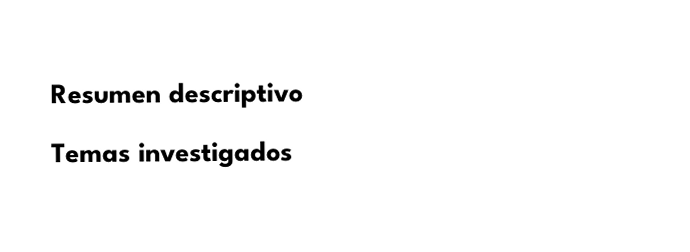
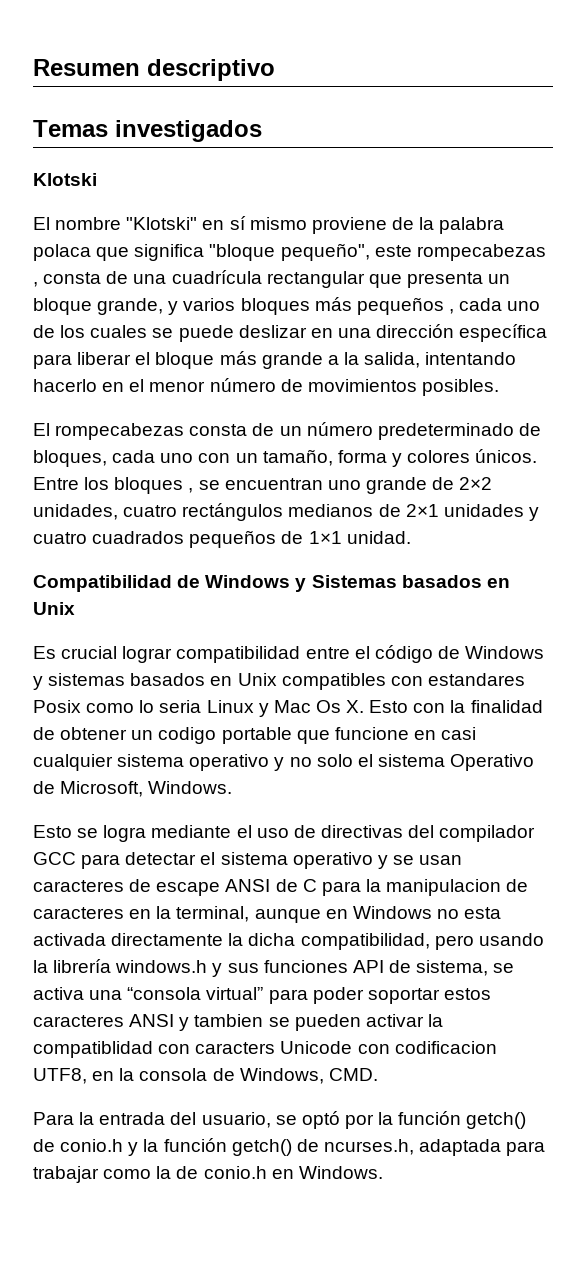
+ Klotski
+ El nombre "Klotski" en sí mismo proviene de la palabra polaca que significa "bloque pequeño", este rompecabezas , consta de una cuadrícula rectangular que presenta un bloque grande, y varios bloques más pequeños , cada uno de los cuales se puede deslizar en una dirección específica para liberar el bloque más grande a la salida, intentando hacerlo en el menor número de movimientos posibles.
+ El rompecabezas consta de un número predeterminado de bloques, cada uno con un tamaño, forma y colores únicos. Entre los bloques , se encuentran uno grande de 2×2 unidades, cuatro rectángulos medianos de 2×1 unidades y cuatro cuadrados pequeños de 1×1 unidad.
+ Compatibilidad de Windows y Sistemas basados en Unix
+ Es crucial lograr compatibilidad entre el código de Windows y sistemas basados en Unix compatibles con estandares Posix como lo seria Linux y Mac Os X. Esto con la finalidad de obtener un codigo portable que funcione en casi cualquier sistema operativo y no solo el sistema Operativo de Microsoft, Windows.
+ Esto se logra mediante el uso de directivas del compilador GCC para detectar el sistema operativo y se usan caracteres de escape ANSI de C para la manipulacion de caracteres en la terminal, aunque en Windows no esta activada directamente la dicha compatibilidad, pero usando la librería windows.h y sus funciones API de sistema, se activa una “consola virtual” para poder soportar estos caracteres ANSI y tambien se pueden activar la compatiblidad con caracters Unicode con codificacion UTF8, en la consola de Windows, CMD.
+ Para la entrada del usuario, se optó por la función getch() de conio.h y la función getch() de ncurses.h, adaptada para trabajar como la de conio.h en Windows.

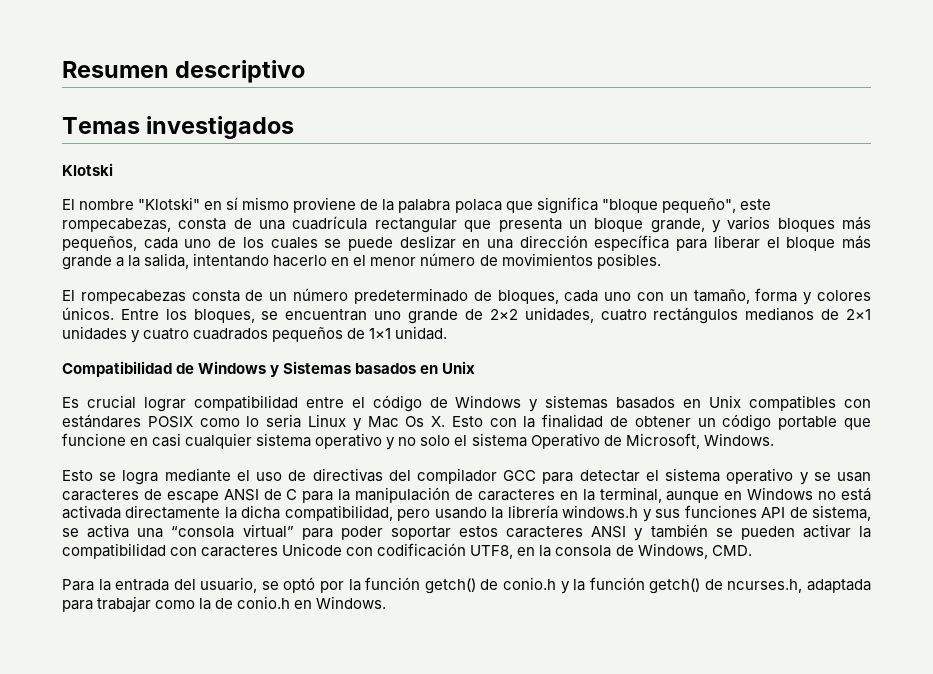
- El nombre "Klotski" en sí mismo proviene de la palabra polaca que significa "bloque pequeño", este rompecabezas , consta de una cuadrícula rectangular que presenta un bloque grande, y varios bloques más pequeños , cada uno de los cuales se puede deslizar en una dirección específica para liberar el bloque más grande a la salida, intentando hacerlo en el menor número de movimientos posibles.
+ El nombre "Klotski" en sí mismo proviene de la palabra polaca que significa "bloque pequeño", este rompecabezas, consta de una cuadrícula rectangular que presenta un bloque grande, y varios bloques más pequeños, cada uno de los cuales se puede deslizar en una dirección específica para liberar el bloque más grande a la salida, intentando hacerlo en el menor número de movimientos posibles.
- Entre los bloques , se encuentran uno grande de 2×2 unidades, cuatro rectángulos medianos de 2×1 unidades y cuatro cuadrados pequeños de 1×1 unidad.
+ Entre los bloques, se encuentran uno grande de 2×2 unidades, cuatro rectángulos medianos de 2×1 unidades y cuatro cuadrados pequeños de 1×1 unidad.
- Es crucial lograr compatibilidad entre el código de Windows y sistemas basados en Unix compatibles con estandares Posix como lo seria Linux y Mac Os X. Esto con la finalidad de obtener un codigo portable que funcione en casi cualquier sistema operativo y no solo el sistema Operativo de Microsoft, Windows.
+ Es crucial lograr compatibilidad entre el código de Windows y sistemas basados en Unix compatibles con estándares POSIX como lo seria Linux y Mac Os X. Esto con la finalidad de obtener un código portable que funcione en casi cualquier sistema operativo y no solo el sistema Operativo de Microsoft, Windows.
- Esto se logra mediante el uso de directivas del compilador GCC para detectar el sistema operativo y se usan caracteres de escape ANSI de C para la manipulacion de caracteres en la terminal, aunque en Windows no esta activada directamente la dicha compatibilidad, pero usando la librería windows.h y sus funciones API de sistema, se activa una “consola virtual” para poder soportar estos caracteres ANSI y tambien se pueden activar la compatiblidad con caracters Unicode con codificacion UTF8, en la consola de Windows, CMD.
+ Esto se logra mediante el uso de directivas del compilador GCC para detectar el sistema operativo y se usan caracteres de escape ANSI de C para la manipulación de caracteres en la terminal, aunque en Windows no está activada directamente la dicha compatibilidad, pero usando la librería windows.h y sus funciones API de sistema, se activa una “consola virtual” para poder soportar estos caracteres ANSI y también se pueden activar la compatibilidad con caracteres Unicode con codificación UTF8, en la consola de Windows, CMD.

